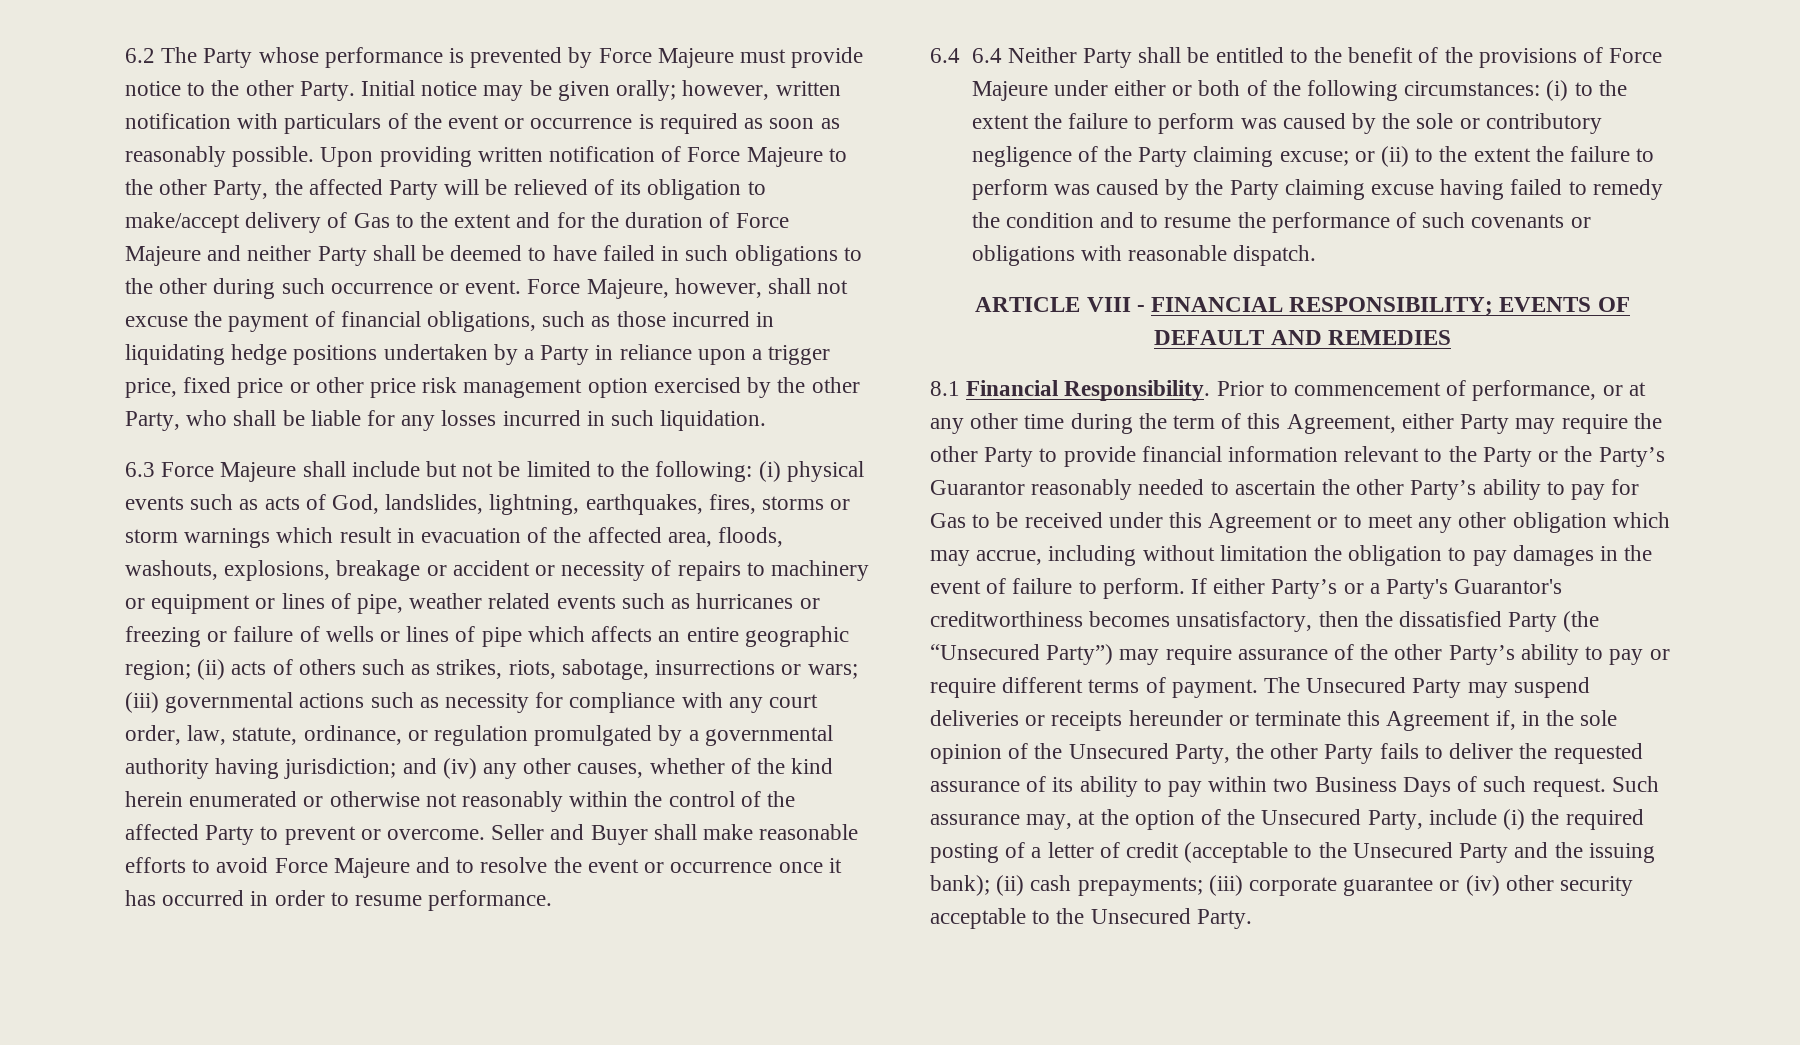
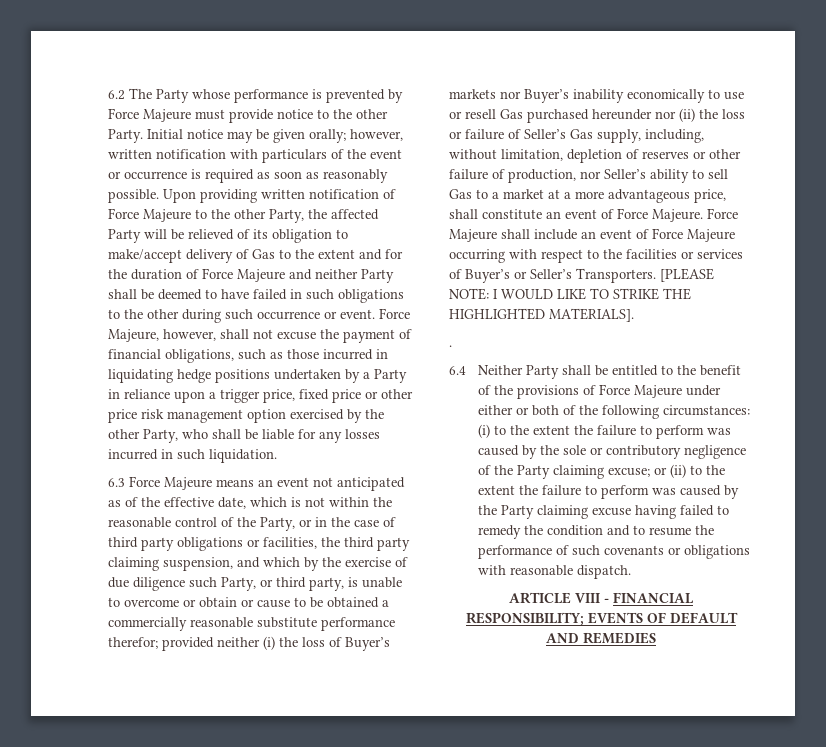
- 6.3 Force Majeure shall include but not be limited to the following: (i) physical events such as acts of God, landslides, lightning, earthquakes, fires, storms or storm warnings which result in evacuation of the affected area, floods, washouts, explosions, breakage or accident or necessity of repairs to machinery or equipment or lines of pipe, weather related events such as hurricanes or freezing or failure of wells or lines of pipe which affects an entire geographic region; (ii) acts of others such as strikes, riots, sabotage, insurrections or wars; (iii) governmental actions such as necessity for compliance with any court order, law, statute, ordinance, or regulation promulgated by a governmental authority having jurisdiction; and (iv) any other causes, whether of the kind herein enumerated or otherwise not reasonably within the control of the affected Party to prevent or overcome. Seller and Buyer shall make reasonable efforts to avoid Force Majeure and to resolve the event or occurrence once it has occurred in order to resume performance.
- 6.4 6.4 Neither Party shall be entitled to the benefit of the provisions of Force Majeure under either or both of the following circumstances:
+ 6.3 Force Majeure means an event not anticipated as of the effective date, which is not within the reasonable control of the Party, or in the case of third party obligations or facilities, the third party claiming suspension, and which by the exercise of due diligence such Party, or third party, is unable to overcome or obtain or cause to be obtained a commercially reasonable substitute performance therefor; provided neither (i) the loss of Buyer’s markets nor Buyer’s inability economically to use or resell Gas purchased hereunder nor (ii) the loss or failure of Seller’s Gas supply, including, without limitation, depletion of reserves or other failure of production, nor Seller’s ability to sell Gas to a market at a more advantageous price, shall constitute an event of Force Majeure. Force Majeure shall include an event of Force Majeure occurring with respect to the facilities or services of Buyer’s or Seller’s Transporters. [PLEASE NOTE: I WOULD LIKE TO STRIKE THE HIGHLIGHTED MATERIALS].
+ .
+ 6.4 Neither Party shall be entitled to the benefit of the provisions of Force Majeure under either or both of the following circumstances:
- 8.1 Financial Responsibility. Prior to commencement of performance, or at any other time during the term of this Agreement, either Party may require the other Party to provide financial information relevant to the Party or the Party’s Guarantor reasonably needed to ascertain the other Party’s ability to pay for Gas to be received under this Agreement or to meet any other obligation which may accrue, including without limitation the obligation to pay damages in the event of failure to perform. If either Party’s or a Party's Guarantor's creditworthiness becomes unsatisfactory, then the dissatisfied Party (the “Unsecured Party”) may require assurance of the other Party’s ability to pay or require different terms of payment. The Unsecured Party may suspend deliveries or receipts hereunder or terminate this Agreement if, in the sole opinion of the Unsecured Party, the other Party fails to deliver the requested assurance of its ability to pay within two Business Days of such request. Such assurance may, at the option of the Unsecured Party, include (i) the required posting of a letter of credit (acceptable to the Unsecured Party and the issuing bank); (ii) cash prepayments; (iii) corporate guarantee or (iv) other security acceptable to the Unsecured Party.

